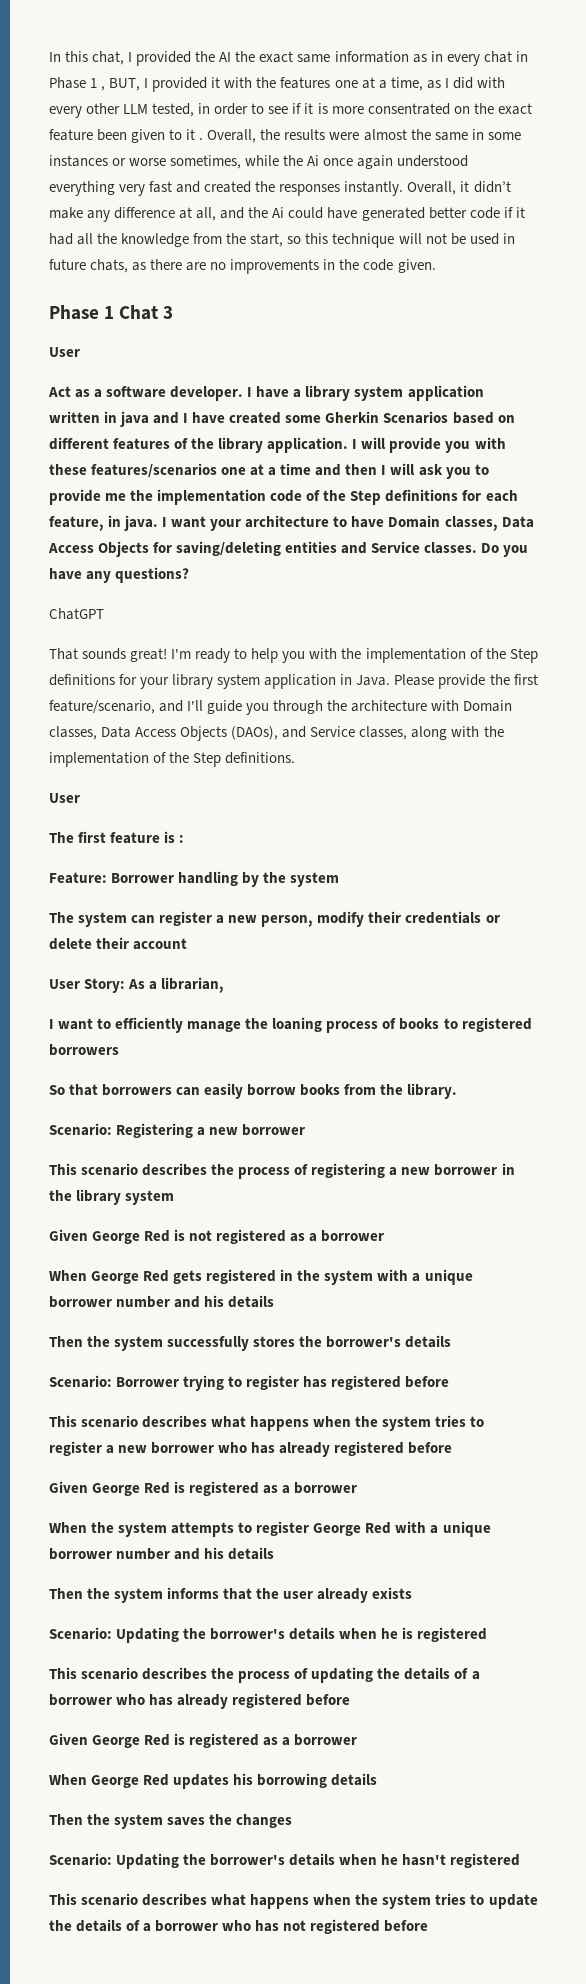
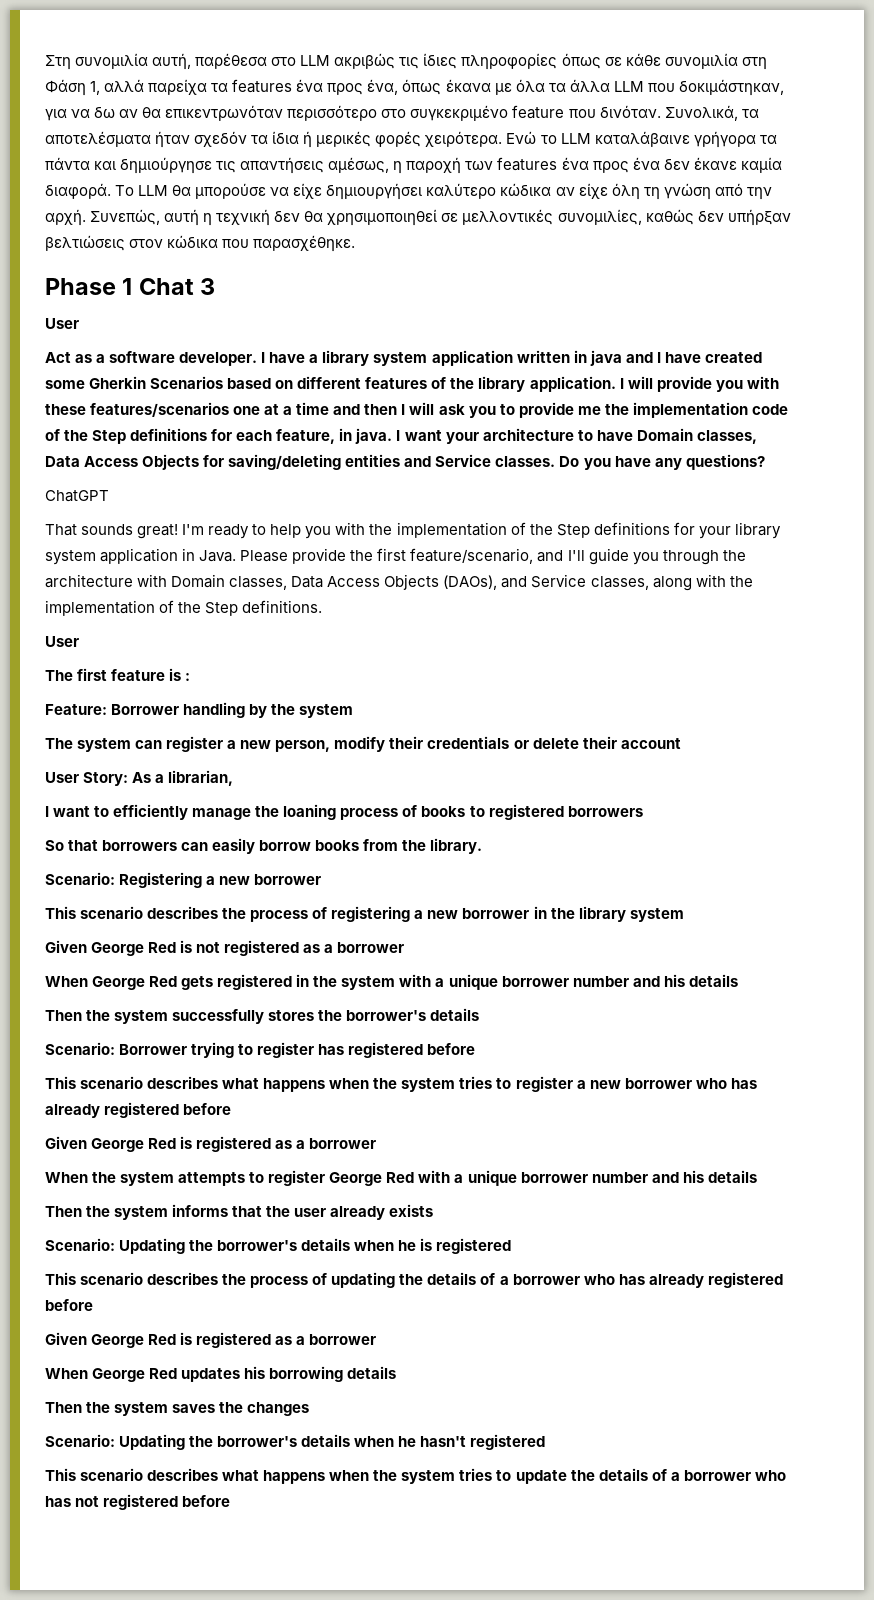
- In this chat, I provided the AI the exact same information as in every chat in Phase 1 , BUT, I provided it with the features one at a time, as I did with every other LLM tested, in order to see if it is more consentrated on the exact feature been given to it . Overall, the results were almost the same in some instances or worse sometimes, while the Ai once again understood everything very fast and created the responses instantly. Overall, it didn’t make any difference at all, and the Ai could have generated better code if it had all the knowledge from the start, so this technique will not be used in future chats, as there are no improvements in the code given.
+ Στη συνομιλία αυτή, παρέθεσα στο LLM ακριβώς τις ίδιες πληροφορίες όπως σε κάθε συνομιλία στη Φάση 1, αλλά παρείχα τα features ένα προς ένα, όπως έκανα με όλα τα άλλα LLM που δοκιμάστηκαν, για να δω αν θα επικεντρωνόταν περισσότερο στο συγκεκριμένο feature που δινόταν. Συνολικά, τα αποτελέσματα ήταν σχεδόν τα ίδια ή μερικές φορές χειρότερα. Ενώ το LLM καταλάβαινε γρήγορα τα πάντα και δημιούργησε τις απαντήσεις αμέσως, η παροχή των features ένα προς ένα δεν έκανε καμία διαφορά. Το LLM θα μπορούσε να είχε δημιουργήσει καλύτερο κώδικα αν είχε όλη τη γνώση από την αρχή. Συνεπώς, αυτή η τεχνική δεν θα χρησιμοποιηθεί σε μελλοντικές συνομιλίες, καθώς δεν υπήρξαν βελτιώσεις στον κώδικα που παρασχέθηκε.

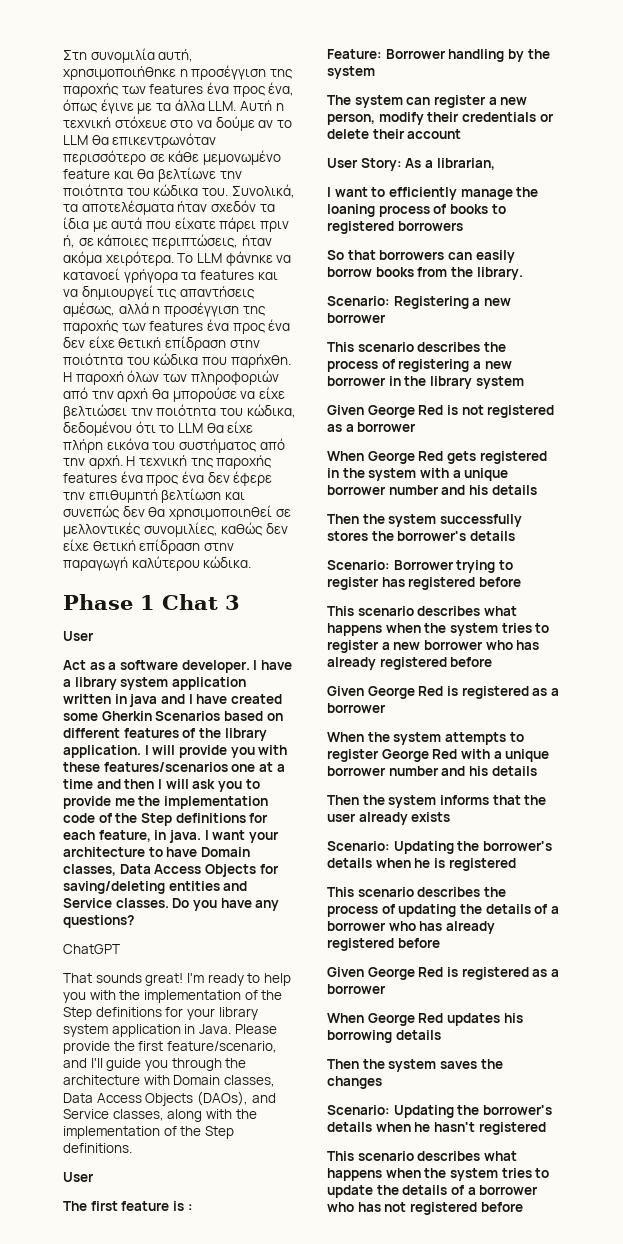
- Στη συνομιλία αυτή, παρέθεσα στο LLM ακριβώς τις ίδιες πληροφορίες όπως σε κάθε συνομιλία στη Φάση 1, αλλά παρείχα τα features ένα προς ένα, όπως έκανα με όλα τα άλλα LLM που δοκιμάστηκαν, για να δω αν θα επικεντρωνόταν περισσότερο στο συγκεκριμένο feature που δινόταν.
+ Στη συνομιλία αυτή, χρησιμοποιήθηκε η προσέγγιση της παροχής των features ένα προς ένα, όπως έγινε με τα άλλα LLM. Αυτή η τεχνική στόχευε στο να δούμε αν το LLM θα επικεντρωνόταν περισσότερο σε κάθε μεμονωμένο feature και θα βελτίωνε την ποιότητα του κώδικα του.
- Συνολικά, τα αποτελέσματα ήταν σχεδόν τα ίδια ή μερικές φορές χειρότερα. Ενώ το LLM καταλάβαινε γρήγορα τα πάντα και δημιούργησε τις απαντήσεις αμέσως, η παροχή των features ένα προς ένα δεν έκανε καμία διαφορά. Το LLM θα μπορούσε να είχε δημιουργήσει καλύτερο κώδικα αν είχε όλη τη γνώση από την αρχή. Συνεπώς, αυτή η τεχνική δεν θα χρησιμοποιηθεί σε μελλοντικές συνομιλίες, καθώς δεν υπήρξαν βελτιώσεις στον κώδικα που παρασχέθηκε.
+ Συνολικά, τα αποτελέσματα ήταν σχεδόν τα ίδια με αυτά που είχατε πάρει πριν ή, σε κάποιες περιπτώσεις, ήταν ακόμα χειρότερα. Το LLM φάνηκε να κατανοεί γρήγορα τα features και να δημιουργεί τις απαντήσεις αμέσως, αλλά η προσέγγιση της παροχής των features ένα προς ένα δεν είχε θετική επίδραση στην ποιότητα του κώδικα που παρήχθη. Η παροχή όλων των πληροφοριών από την αρχή θα μπορούσε να είχε βελτιώσει την ποιότητα του κώδικα, δεδομένου ότι το LLM θα είχε πλήρη εικόνα του συστήματος από την αρχή. Η τεχνική της παροχής features ένα προς ένα δεν έφερε την επιθυμητή βελτίωση και συνεπώς δεν θα χρησιμοποιηθεί σε μελλοντικές συνομιλίες, καθώς δεν είχε θετική επίδραση στην παραγωγή καλύτερου κώδικα.

